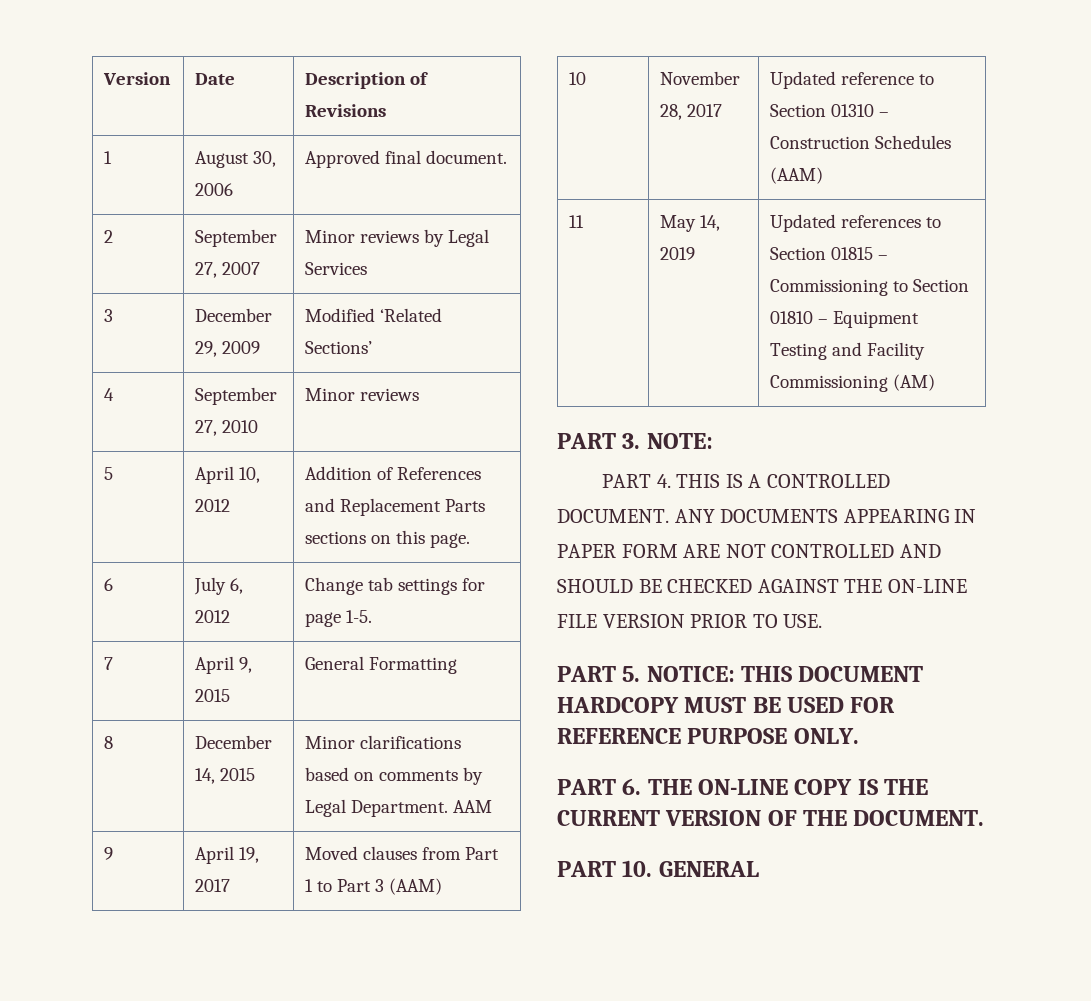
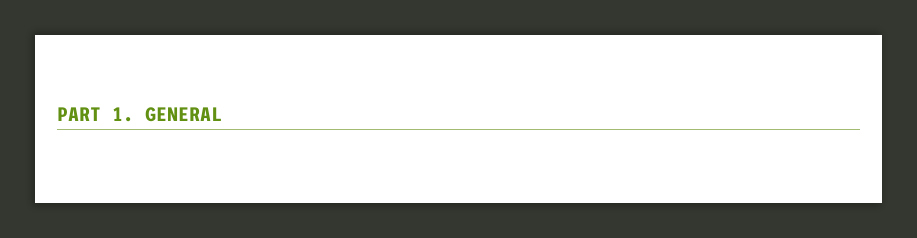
- Version | Date | Description of Revisions
- 1 | August 30, 2006 | Approved final document.
- 2 | September 27, 2007 | Minor reviews by Legal Services
- 3 | December 29, 2009 | Modified ‘Related Sections’
- 4 | September 27, 2010 | Minor reviews
- 5 | April 10, 2012 | Addition of References and Replacement Parts sections on this page.
- 6 | July 6, 2012 | Change tab settings for page 1-5.
- 7 | April 9, 2015 | General Formatting
- 8 | December 14, 2015 | Minor clarifications based on comments by Legal Department. AAM
- 9 | April 19, 2017 | Moved clauses from Part 1 to Part 3 (AAM)
- 10 | November 28, 2017 | Updated reference to Section 01310 – Construction Schedules (AAM)
- 11 | May 14, 2019 | Updated references to Section 01815 – Commissioning to Section 01810 – Equipment Testing and Facility Commissioning (AM)
- PART 3. NOTE:
- PART 4. THIS IS A CONTROLLED DOCUMENT. ANY DOCUMENTS APPEARING IN PAPER FORM ARE NOT CONTROLLED AND SHOULD BE CHECKED AGAINST THE ON-LINE FILE VERSION PRIOR TO USE.
- PART 5. NOTICE: THIS DOCUMENT HARDCOPY MUST BE USED FOR REFERENCE PURPOSE ONLY.
- PART 6. THE ON-LINE COPY IS THE CURRENT VERSION OF THE DOCUMENT.
- PART 10. GENERAL
+ PART 1. GENERAL

